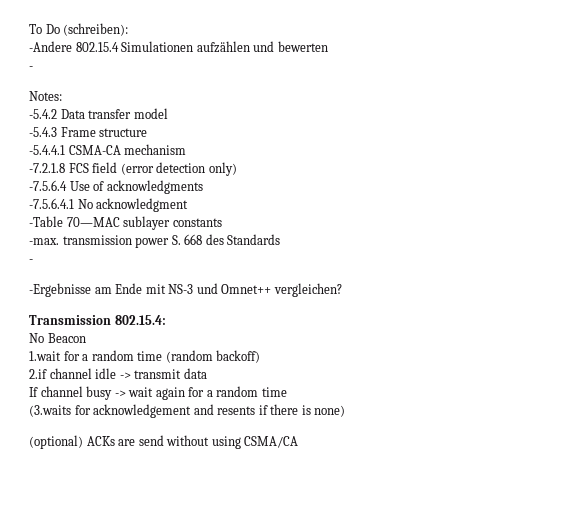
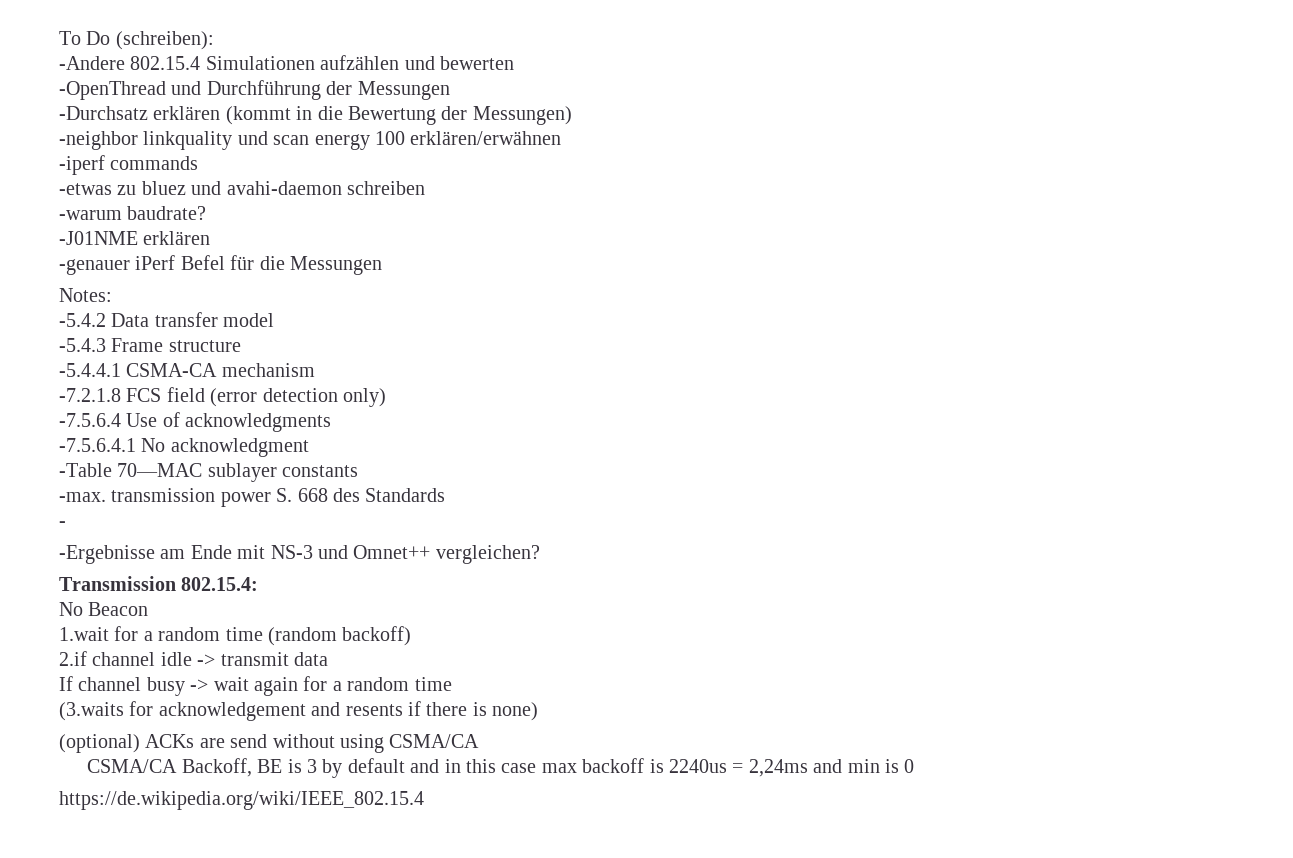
  -Andere 802.15.4 Simulationen aufzählen und bewerten
- -
+ -OpenThread und Durchführung der Messungen
+ -Durchsatz erklären (kommt in die Bewertung der Messungen)
+ -neighbor linkquality und scan energy 100 erklären/erwähnen
+ -iperf commands
+ -etwas zu bluez und avahi-daemon schreiben
+ -warum baudrate?
+ -J01NME erklären
+ -genauer iPerf Befel für die Messungen
+ CSMA/CA Backoff, BE is 3 by default and in this case max backoff is 2240us = 2,24ms and min is 0
+ https://de.wikipedia.org/wiki/IEEE_802.15.4

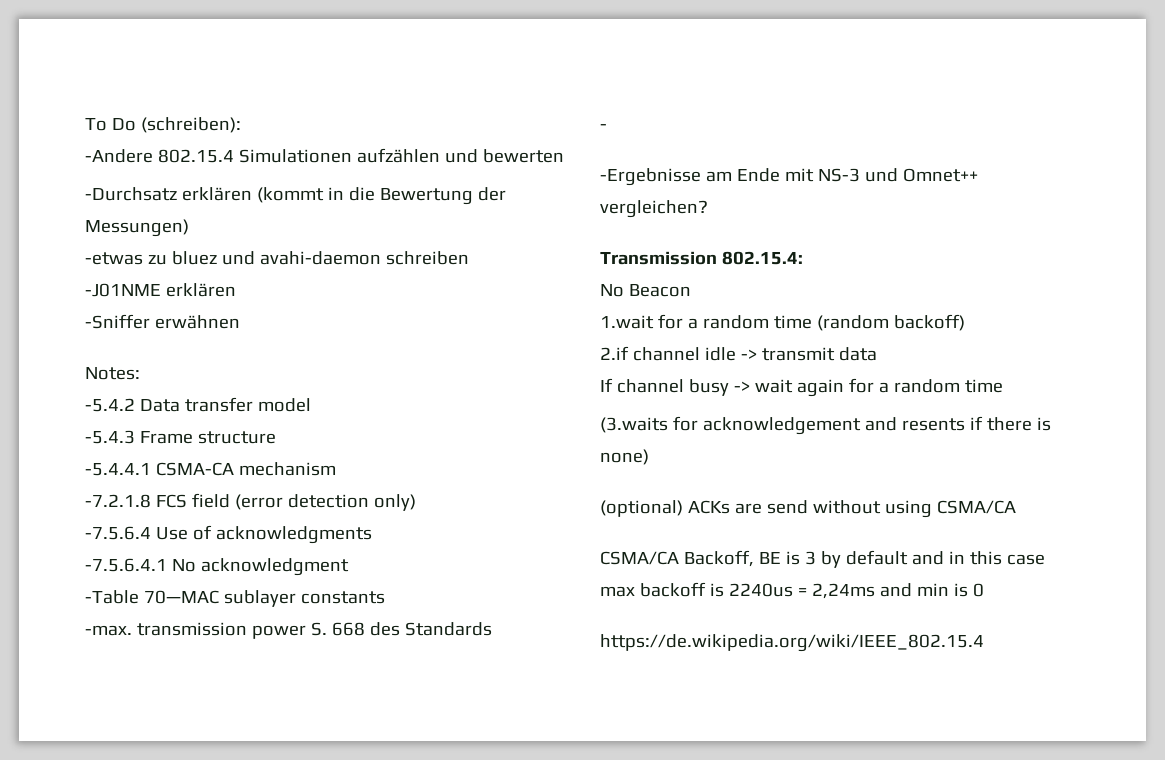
- -OpenThread und Durchführung der Messungen
- -neighbor linkquality und scan energy 100 erklären/erwähnen
- -iperf commands
- -warum baudrate?
- -genauer iPerf Befel für die Messungen
+ -Sniffer erwähnen

